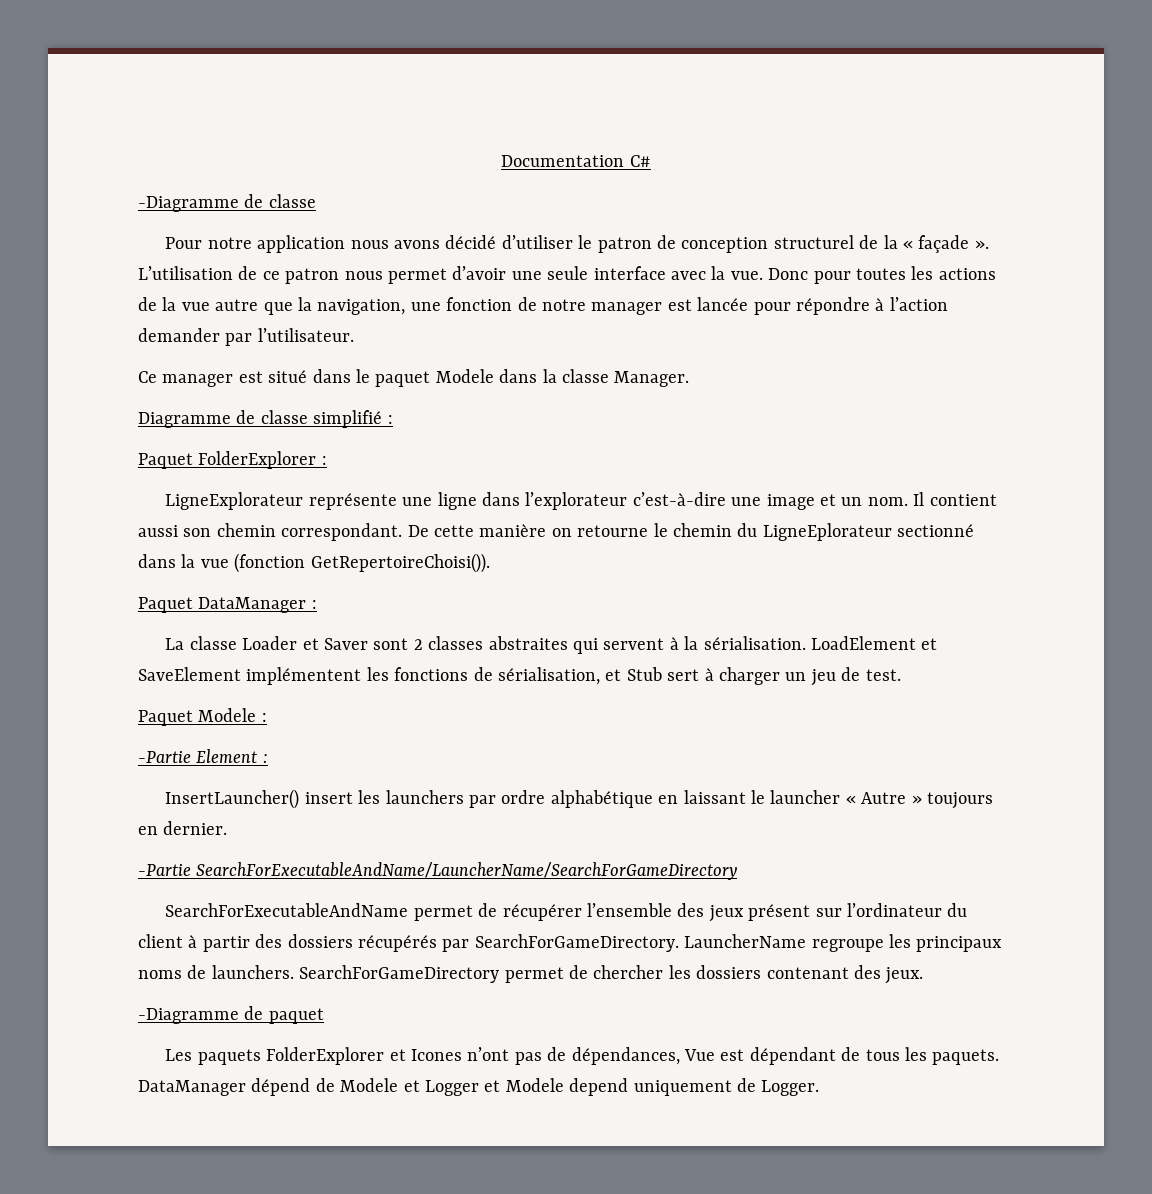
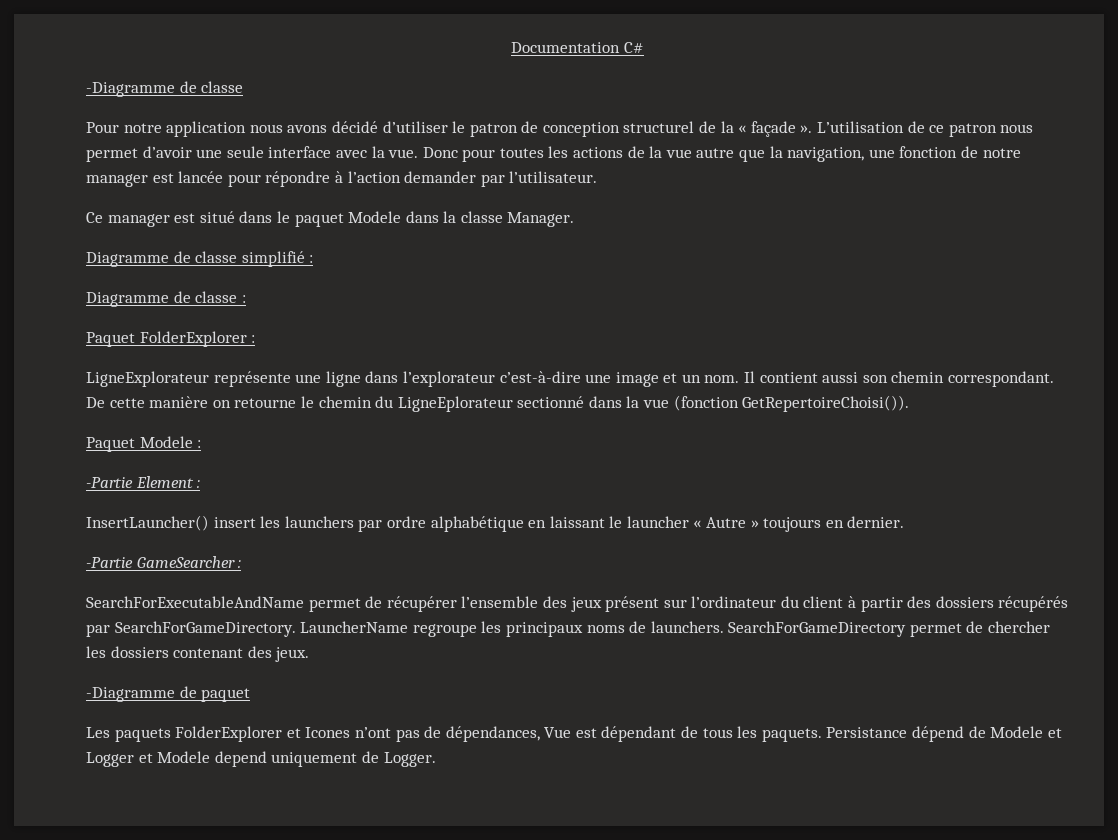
+ Diagramme de classe :
- Paquet DataManager :
- La classe Loader et Saver sont 2 classes abstraites qui servent à la sérialisation. LoadElement et SaveElement implémentent les fonctions de sérialisation, et Stub sert à charger un jeu de test.
- -Partie SearchForExecutableAndName/LauncherName/SearchForGameDirectory
+ -Partie GameSearcher :
- DataManager dépend de Modele et Logger et Modele depend uniquement de Logger.
+ Persistance dépend de Modele et Logger et Modele depend uniquement de Logger.

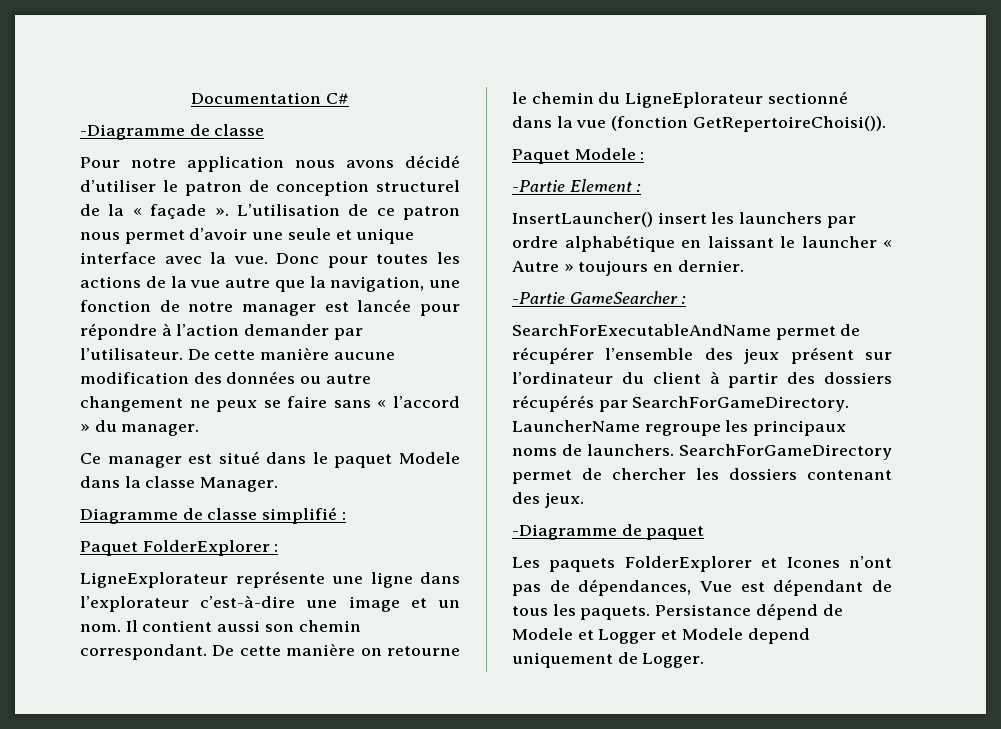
- L’utilisation de ce patron nous permet d’avoir une seule interface avec la vue.
+ L’utilisation de ce patron nous permet d’avoir une seule et unique interface avec la vue.
+ De cette manière aucune modification des données ou autre changement ne peux se faire sans « l’accord » du manager.
- Diagramme de classe :

